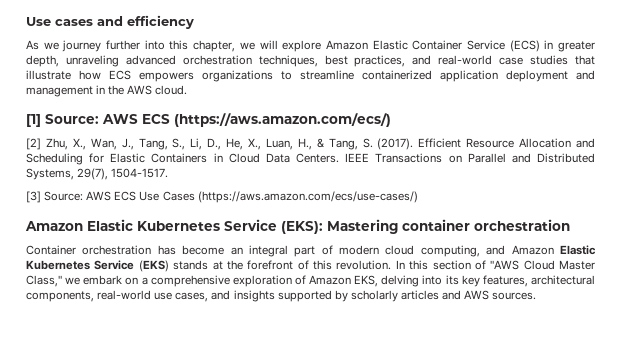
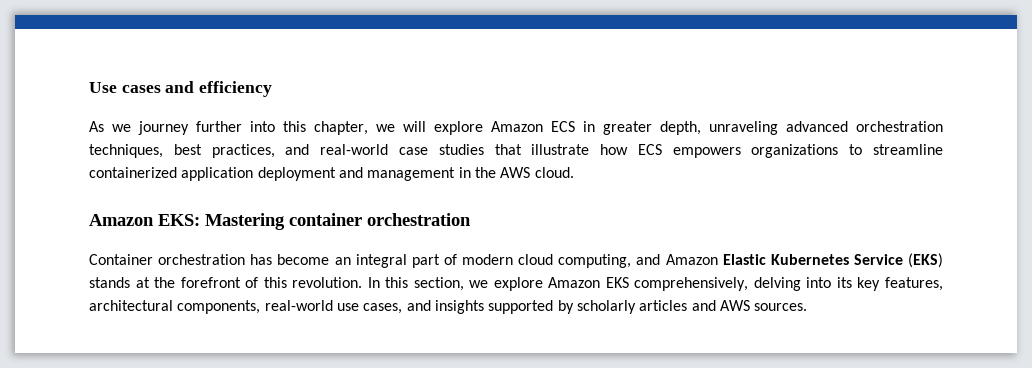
- As we journey further into this chapter, we will explore Amazon Elastic Container Service (ECS) in greater depth, unraveling advanced orchestration techniques, best practices, and real-world case studies that illustrate how ECS empowers organizations to streamline containerized application deployment and management in the AWS cloud.
+ As we journey further into this chapter, we will explore Amazon ECS in greater depth, unraveling advanced orchestration techniques, best practices, and real-world case studies that illustrate how ECS empowers organizations to streamline containerized application deployment and management in the AWS cloud.
- [1] Source: AWS ECS (https://aws.amazon.com/ecs/)
- [2] Zhu, X., Wan, J., Tang, S., Li, D., He, X., Luan, H., & Tang, S. (2017). Efficient Resource Allocation and Scheduling for Elastic Containers in Cloud Data Centers. IEEE Transactions on Parallel and Distributed Systems, 29(7), 1504-1517.
- [3] Source: AWS ECS Use Cases (https://aws.amazon.com/ecs/use-cases/)
- Amazon Elastic Kubernetes Service (EKS): Mastering container orchestration
+ Amazon EKS: Mastering container orchestration
- In this section of "AWS Cloud Master Class," we embark on a comprehensive exploration of Amazon EKS, delving into its key features, architectural components, real-world use cases, and insights supported by scholarly articles and AWS sources.
+ In this section, we explore Amazon EKS comprehensively, delving into its key features, architectural components, real-world use cases, and insights supported by scholarly articles and AWS sources.

